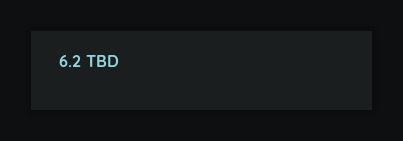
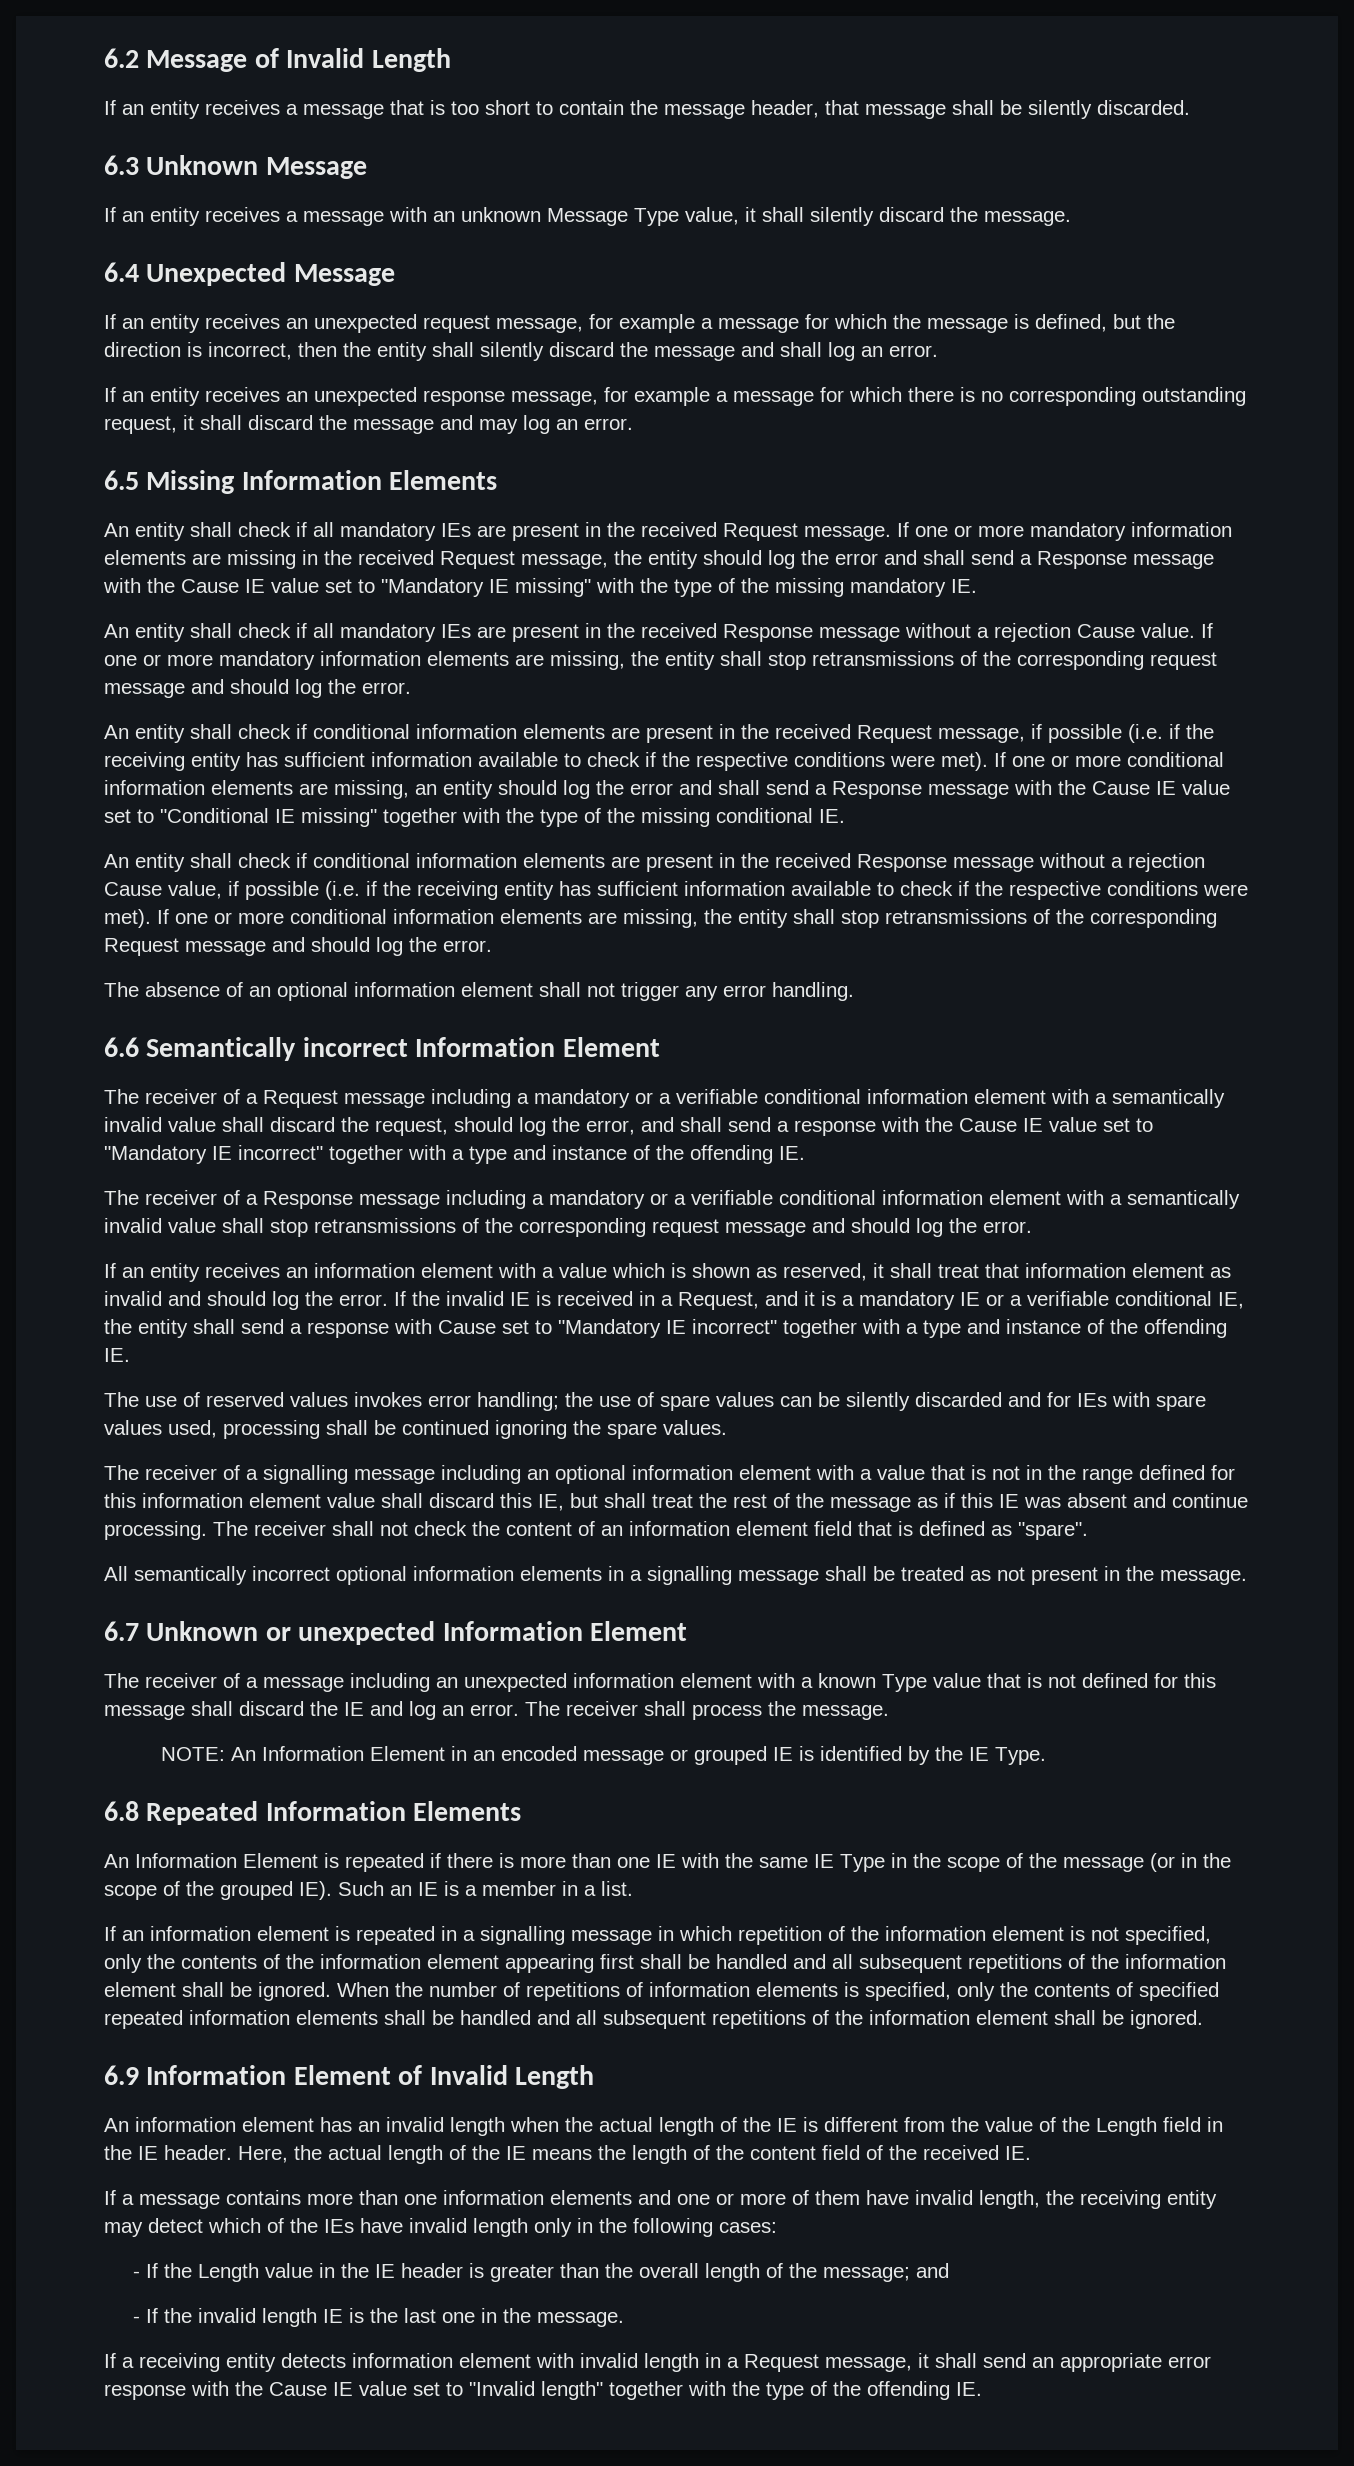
- 6.2 TBD
+ 6.2 Message of Invalid Length
+ If an entity receives a message that is too short to contain the message header, that message shall be silently discarded.
+ 6.3 Unknown Message
+ If an entity receives a message with an unknown Message Type value, it shall silently discard the message.
+ 6.4 Unexpected Message
+ If an entity receives an unexpected request message, for example a message for which the message is defined, but the direction is incorrect, then the entity shall silently discard the message and shall log an error.
+ If an entity receives an unexpected response message, for example a message for which there is no corresponding outstanding request, it shall discard the message and may log an error.
+ 6.5 Missing Information Elements
+ An entity shall check if all mandatory IEs are present in the received Request message. If one or more mandatory information elements are missing in the received Request message, the entity should log the error and shall send a Response message with the Cause IE value set to "Mandatory IE missing" with the type of the missing mandatory IE.
+ An entity shall check if all mandatory IEs are present in the received Response message without a rejection Cause value. If one or more mandatory information elements are missing, the entity shall stop retransmissions of the corresponding request message and should log the error.
+ An entity shall check if conditional information elements are present in the received Request message, if possible (i.e. if the receiving entity has sufficient information available to check if the respective conditions were met). If one or more conditional information elements are missing, an entity should log the error and shall send a Response message with the Cause IE value set to "Conditional IE missing" together with the type of the missing conditional IE.
+ An entity shall check if conditional information elements are present in the received Response message without a rejection Cause value, if possible (i.e. if the receiving entity has sufficient information available to check if the respective conditions were met). If one or more conditional information elements are missing, the entity shall stop retransmissions of the corresponding Request message and should log the error.
+ The absence of an optional information element shall not trigger any error handling.
+ 6.6 Semantically incorrect Information Element
+ The receiver of a Request message including a mandatory or a verifiable conditional information element with a semantically invalid value shall discard the request, should log the error, and shall send a response with the Cause IE value set to "Mandatory IE incorrect" together with a type and instance of the offending IE.
+ The receiver of a Response message including a mandatory or a verifiable conditional information element with a semantically invalid value shall stop retransmissions of the corresponding request message and should log the error.
+ If an entity receives an information element with a value which is shown as reserved, it shall treat that information element as invalid and should log the error. If the invalid IE is received in a Request, and it is a mandatory IE or a verifiable conditional IE, the entity shall send a response with Cause set to "Mandatory IE incorrect" together with a type and instance of the offending IE.
+ The use of reserved values invokes error handling; the use of spare values can be silently discarded and for IEs with spare values used, processing shall be continued ignoring the spare values.
+ The receiver of a signalling message including an optional information element with a value that is not in the range defined for this information element value shall discard this IE, but shall treat the rest of the message as if this IE was absent and continue processing. The receiver shall not check the content of an information element field that is defined as "spare".
+ All semantically incorrect optional information elements in a signalling message shall be treated as not present in the message.
+ 6.7 Unknown or unexpected Information Element
+ The receiver of a message including an unexpected information element with a known Type value that is not defined for this message shall discard the IE and log an error. The receiver shall process the message.
+ NOTE: An Information Element in an encoded message or grouped IE is identified by the IE Type.
+ 6.8 Repeated Information Elements
+ An Information Element is repeated if there is more than one IE with the same IE Type in the scope of the message (or in the scope of the grouped IE). Such an IE is a member in a list.
+ If an information element is repeated in a signalling message in which repetition of the information element is not specified, only the contents of the information element appearing first shall be handled and all subsequent repetitions of the information element shall be ignored. When the number of repetitions of information elements is specified, only the contents of specified repeated information elements shall be handled and all subsequent repetitions of the information element shall be ignored.
+ 6.9 Information Element of Invalid Length
+ An information element has an invalid length when the actual length of the IE is different from the value of the Length field in the IE header. Here, the actual length of the IE means the length of the content field of the received IE.
+ If a message contains more than one information elements and one or more of them have invalid length, the receiving entity may detect which of the IEs have invalid length only in the following cases:
+ - If the Length value in the IE header is greater than the overall length of the message; and
+ - If the invalid length IE is the last one in the message.
+ If a receiving entity detects information element with invalid length in a Request message, it shall send an appropriate error response with the Cause IE value set to "Invalid length" together with the type of the offending IE.

